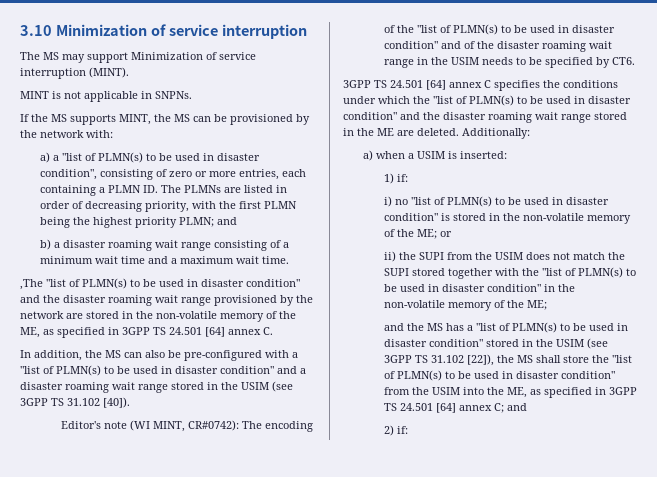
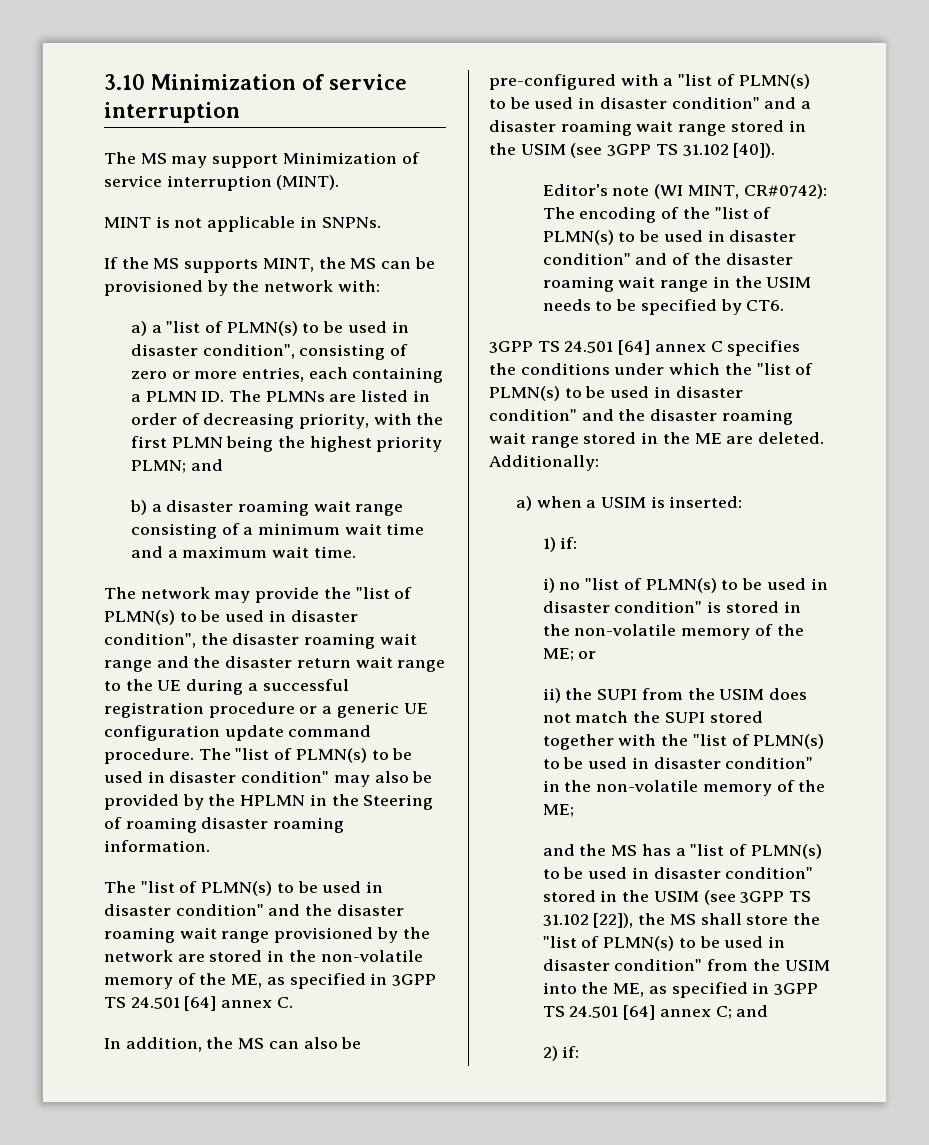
- ,The "list of PLMN(s) to be used in disaster condition" and the disaster roaming wait range provisioned by the network are stored in the non-volatile memory of the ME, as specified in 3GPP TS 24.501 [64] annex C.
+ The network may provide the "list of PLMN(s) to be used in disaster condition", the disaster roaming wait range and the disaster return wait range to the UE during a successful registration procedure or a generic UE configuration update command procedure. The "list of PLMN(s) to be used in disaster condition" may also be provided by the HPLMN in the Steering of roaming disaster roaming information.
+ The "list of PLMN(s) to be used in disaster condition" and the disaster roaming wait range provisioned by the network are stored in the non-volatile memory of the ME, as specified in 3GPP TS 24.501 [64] annex C.

